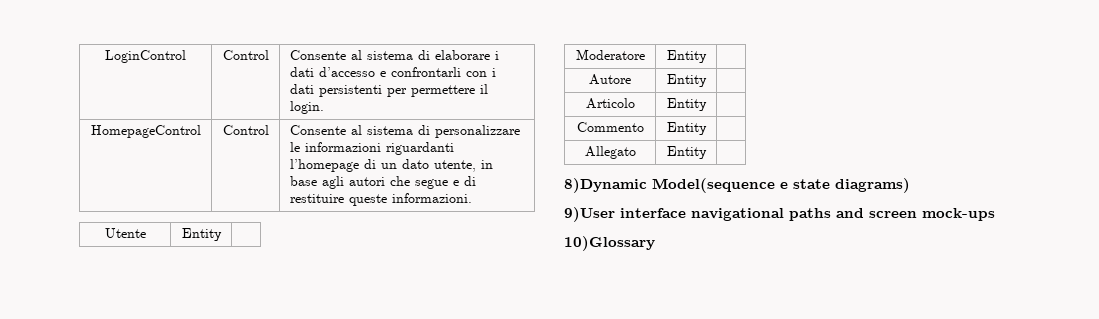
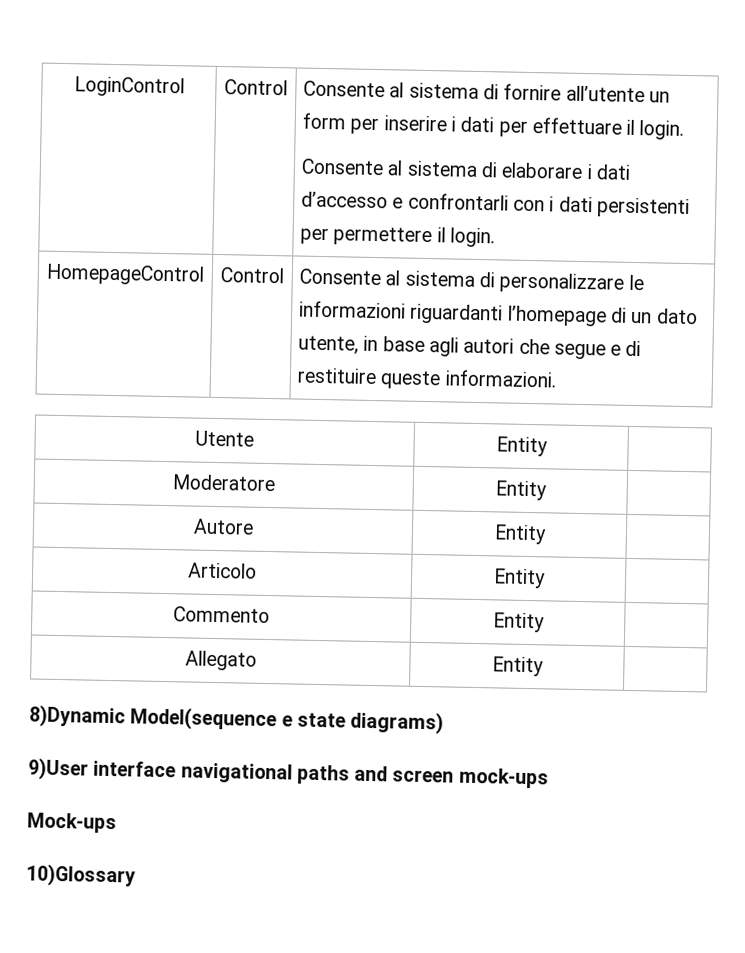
- LoginControl | Control | Consente al sistema di elaborare i dati d’accesso e confrontarli con i dati persistenti per permettere il login.
+ LoginControl | Control | Consente al sistema di fornire all’utente un form per inserire i dati per effettuare il login.
+ Consente al sistema di elaborare i dati d’accesso e confrontarli con i dati persistenti per permettere il login.
+ Mock-ups

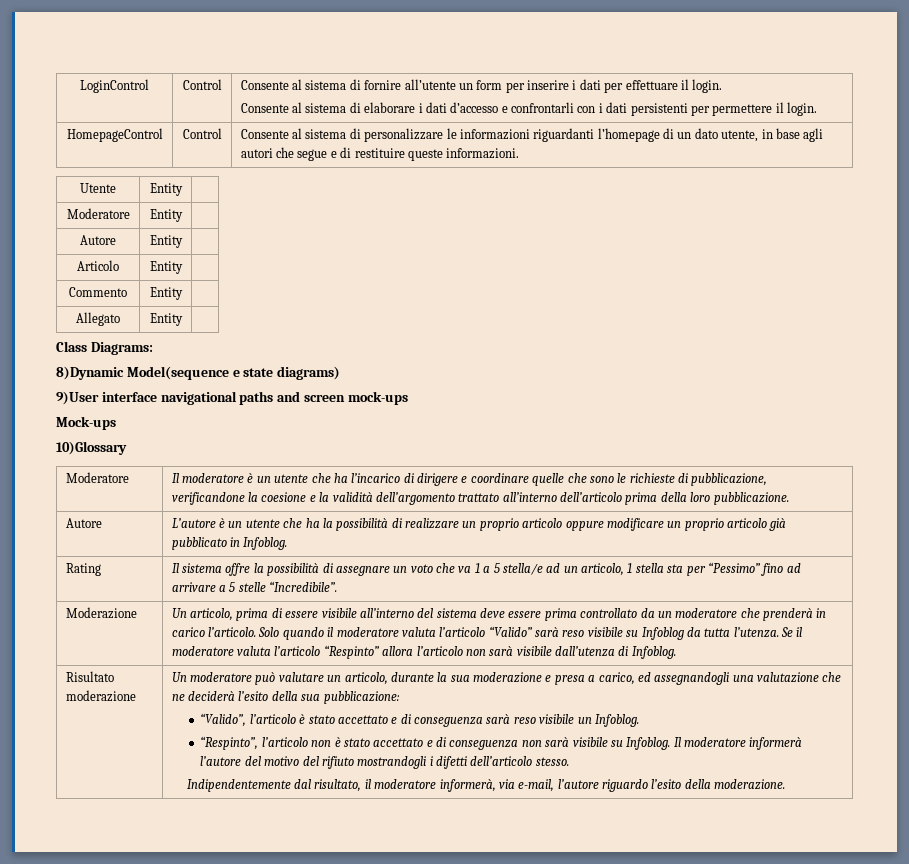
+ Class Diagrams:
+ Moderatore | Il moderatore è un utente che ha l’incarico di dirigere e coordinare quelle che sono le richieste di pubblicazione, verificandone la coesione e la validità dell’argomento trattato all’interno dell’articolo prima della loro pubblicazione.
+ Autore | L’autore è un utente che ha la possibilità di realizzare un proprio articolo oppure modificare un proprio articolo già pubblicato in Infoblog.
+ Rating | Il sistema offre la possibilità di assegnare un voto che va 1 a 5 stella/e ad un articolo, 1 stella sta per “Pessimo” fino ad arrivare a 5 stelle “Incredibile”.
+ Moderazione | Un articolo, prima di essere visibile all’interno del sistema deve essere prima controllato da un moderatore che prenderà in carico l’articolo. Solo quando il moderatore valuta l’articolo “Valido” sarà reso visibile su Infoblog da tutta l’utenza. Se il moderatore valuta l’articolo “Respinto” allora l’articolo non sarà visibile dall’utenza di Infoblog.
+ Risultato moderazione | Un moderatore può valutare un articolo, durante la sua moderazione e presa a carico, ed assegnandogli una valutazione che ne deciderà l’esito della sua pubblicazione:
+ “Valido”, l’articolo è stato accettato e di conseguenza sarà reso visibile un Infoblog.
+ “Respinto”, l’articolo non è stato accettato e di conseguenza non sarà visibile su Infoblog. Il moderatore informerà l’autore del motivo del rifiuto mostrandogli i difetti dell’articolo stesso.
+ Indipendentemente dal risultato, il moderatore informerà, via e-mail, l’autore riguardo l’esito della moderazione.

